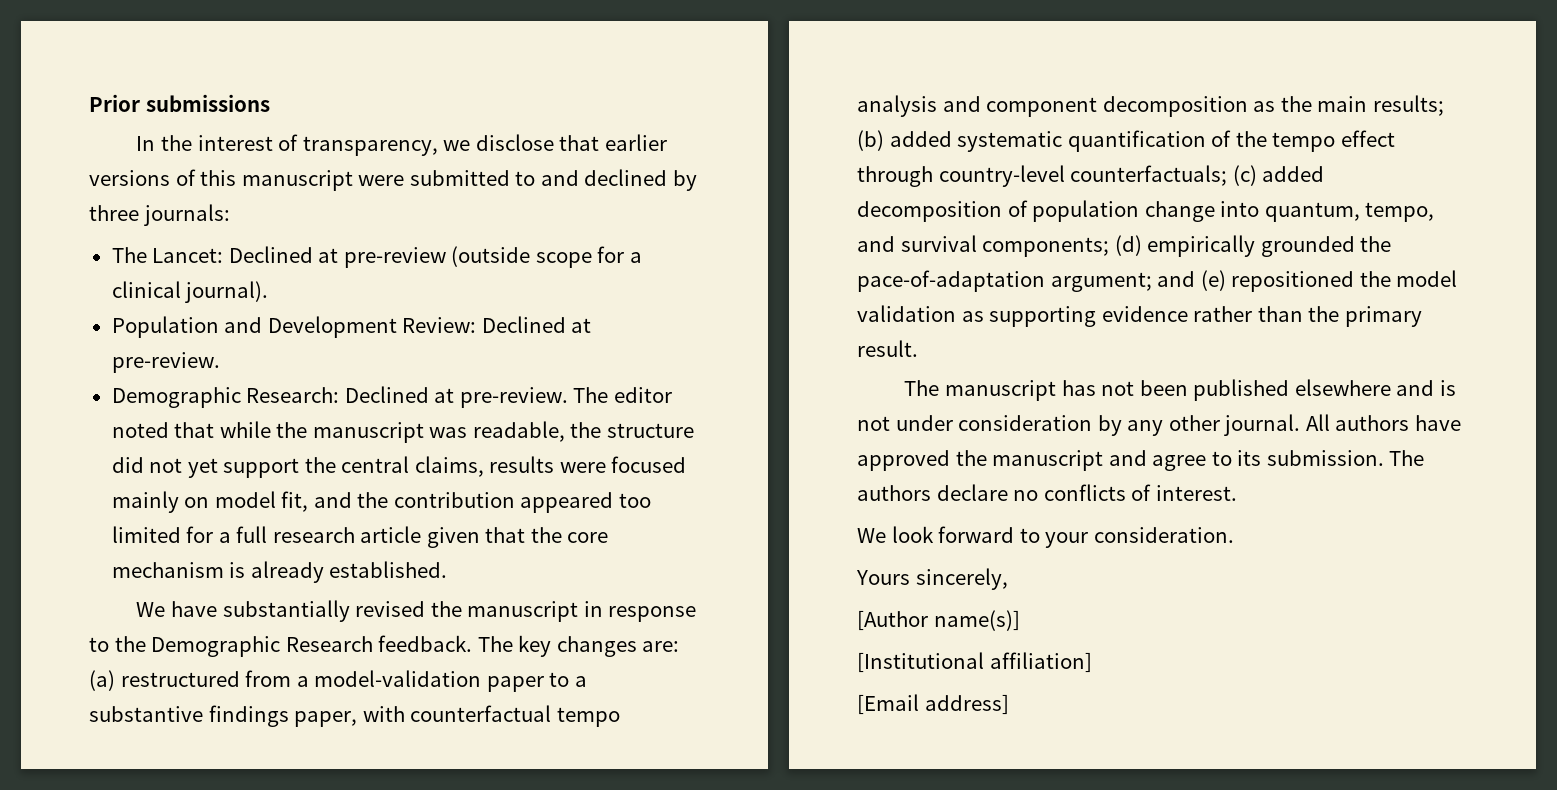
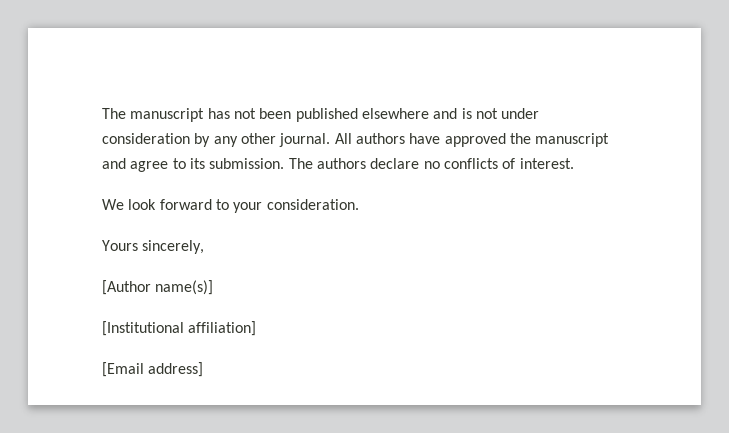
- Prior submissions
- In the interest of transparency, we disclose that earlier versions of this manuscript were submitted to and declined by three journals:
- The Lancet: Declined at pre-review (outside scope for a clinical journal).
- Population and Development Review: Declined at pre-review.
- Demographic Research: Declined at pre-review. The editor noted that while the manuscript was readable, the structure did not yet support the central claims, results were focused mainly on model fit, and the contribution appeared too limited for a full research article given that the core mechanism is already established.
- We have substantially revised the manuscript in response to the Demographic Research feedback. The key changes are: (a) restructured from a model-validation paper to a substantive findings paper, with counterfactual tempo analysis and component decomposition as the main results; (b) added systematic quantification of the tempo effect through country-level counterfactuals; (c) added decomposition of population change into quantum, tempo, and survival components; (d) empirically grounded the pace-of-adaptation argument; and (e) repositioned the model validation as supporting evidence rather than the primary result.

